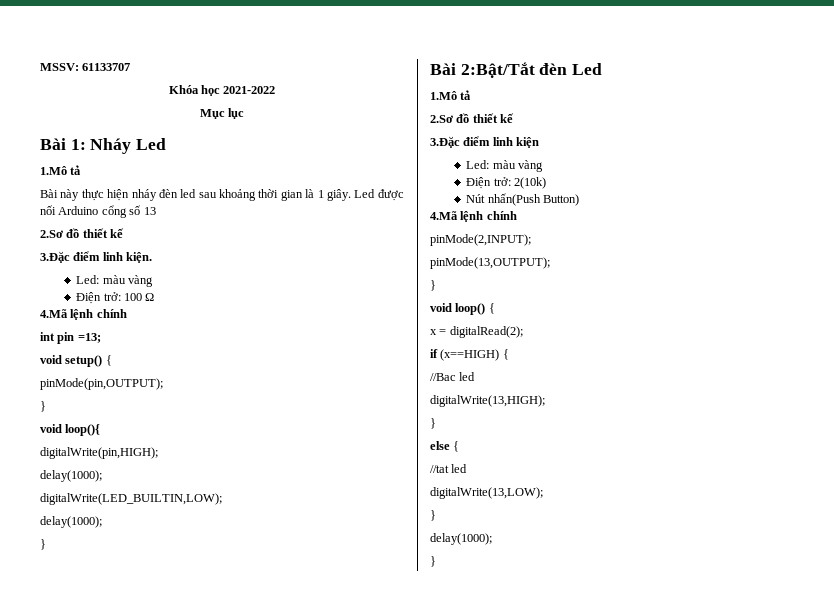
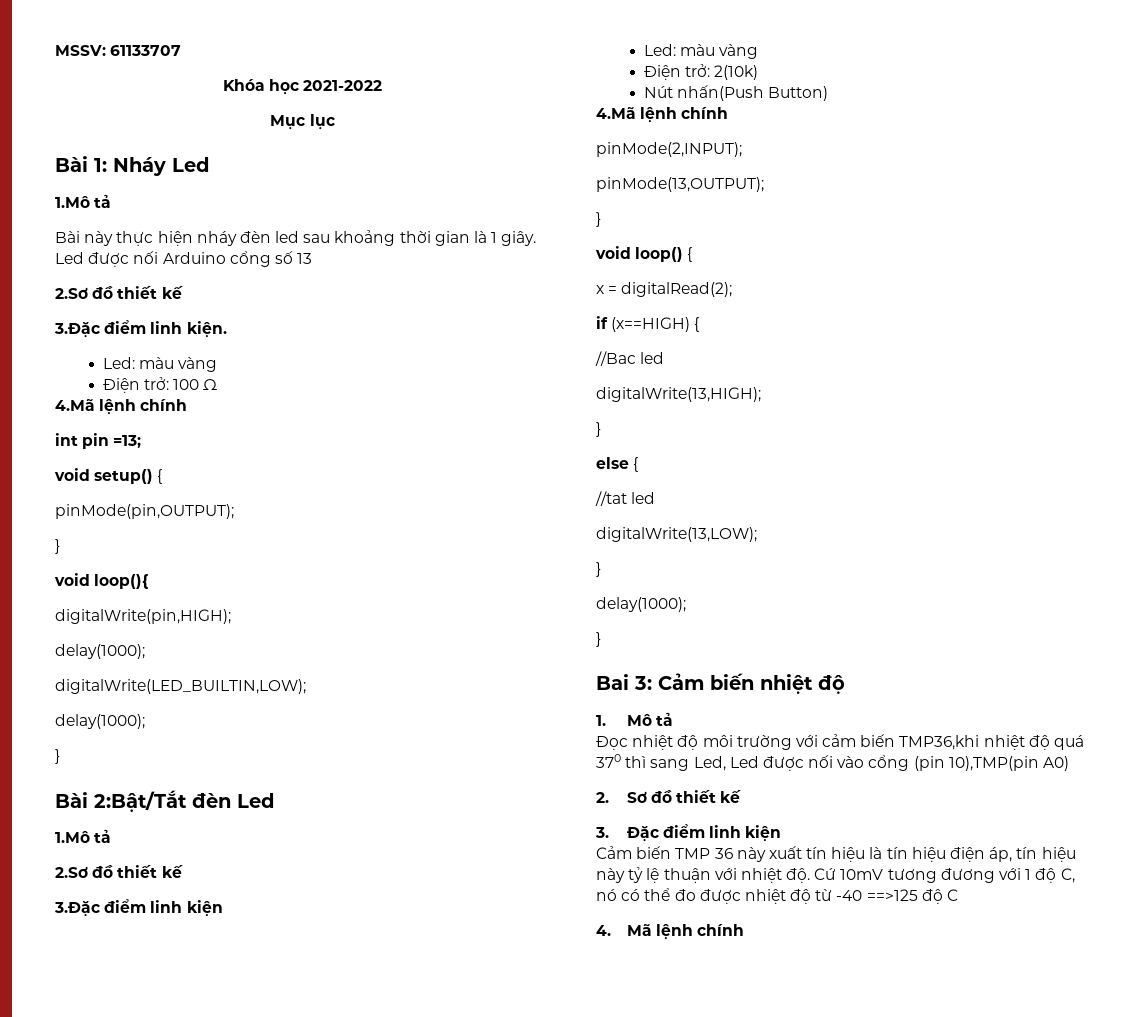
+ Bai 3: Cảm biến nhiệt độ
+ 1. Mô tả
+ Đọc nhiệt độ môi trường với cảm biến TMP36,khi nhiệt độ quá 370 thì sang Led, Led được nối vào cổng (pin 10),TMP(pin A0)
+ 2. Sơ đồ thiết kế
+ 3. Đặc điểm linh kiện
+ Cảm biến TMP 36 này xuất tín hiệu là tín hiệu điện áp, tín hiệu này tỷ lệ thuận với nhiệt độ. Cứ 10mV tương đương với 1 độ C, nó có thể đo được nhiệt độ từ -40 ==>125 độ C
+ 4. Mã lệnh chính

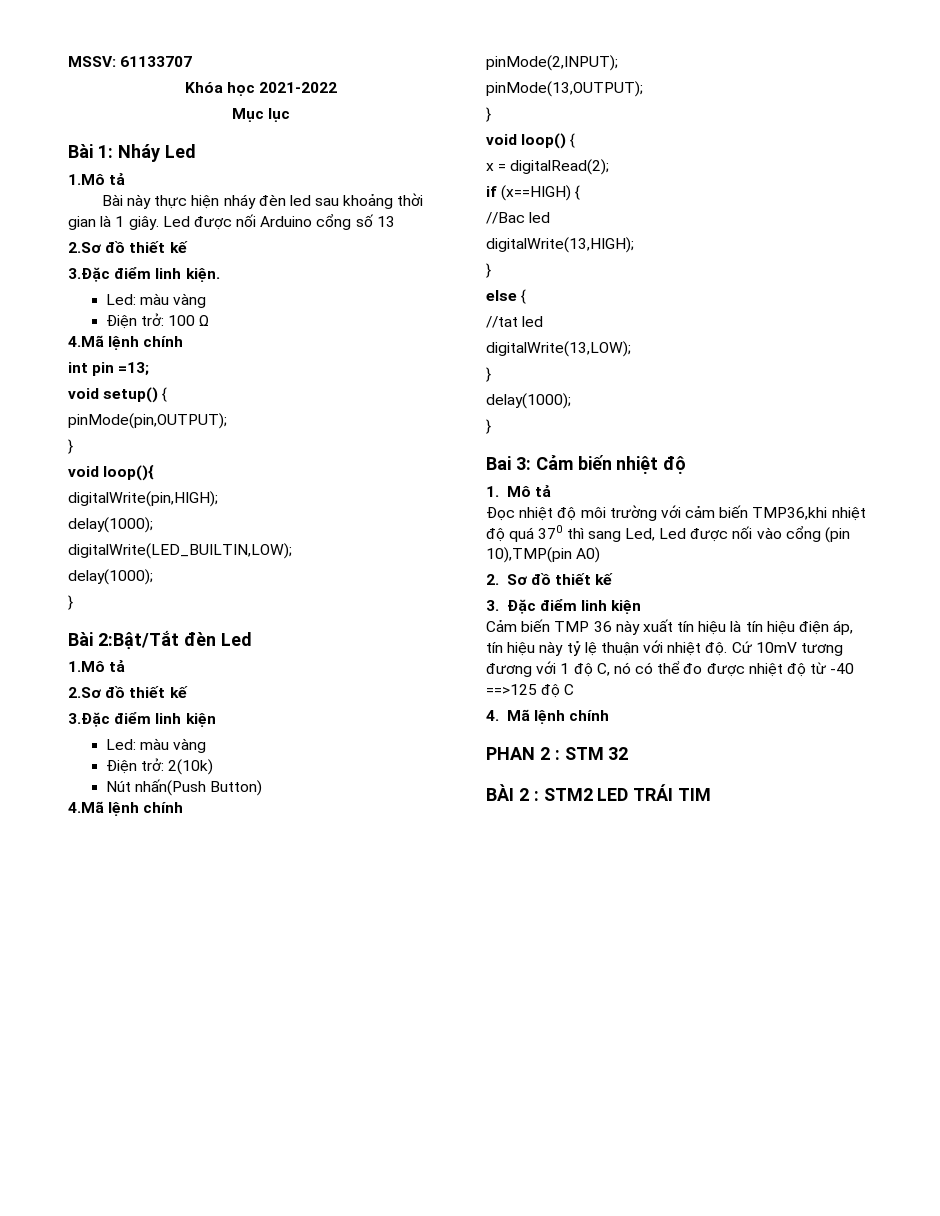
+ PHAN 2 : STM 32
+ BÀI 2 : STM2 LED TRÁI TIM

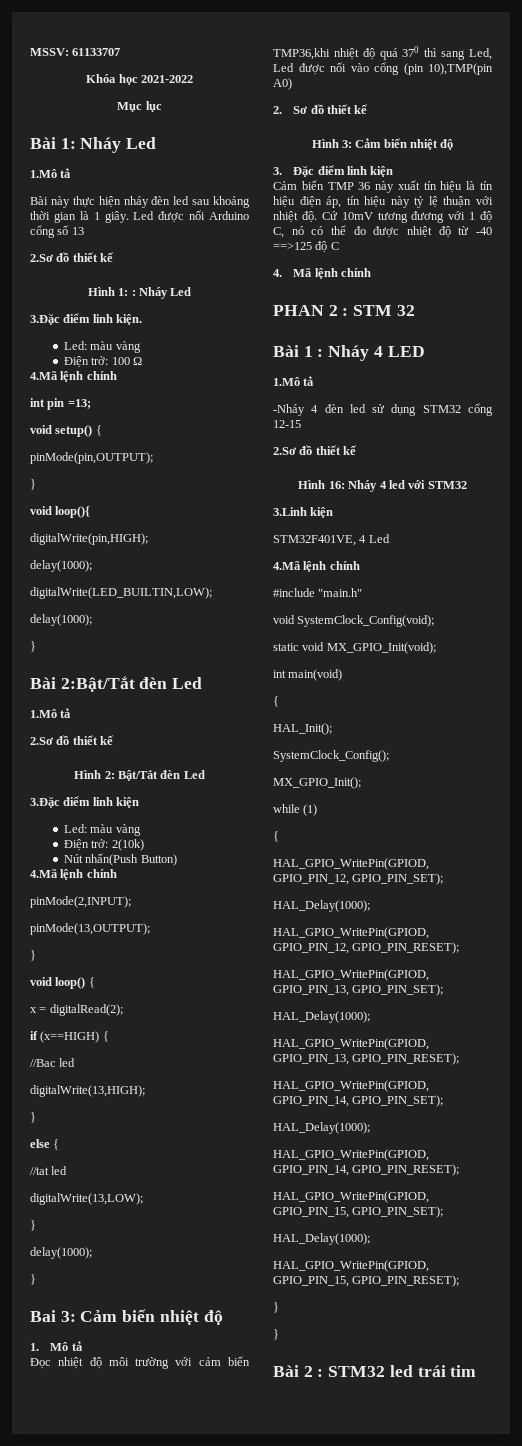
+ Hình 1: : Nháy Led
+ Hình 2: Bật/Tắt đèn Led
+ Hình 3: Cảm biến nhiệt độ
- BÀI 2 : STM2 LED TRÁI TIM
+ Bài 1 : Nháy 4 LED
+ 1.Mô tả
+ -Nháy 4 đèn led sử dụng STM32 cổng 12-15
+ 2.Sơ đồ thiết kế
+ Hình 16: Nháy 4 led với STM32
+ 3.Linh kiện
+ STM32F401VE, 4 Led
+ 4.Mã lệnh chính
+ #include "main.h"
+ void SystemClock_Config(void);
+ static void MX_GPIO_Init(void);
+ int main(void)
+ {
+ HAL_Init();
+ SystemClock_Config();
+ MX_GPIO_Init();
+ while (1)
+ {
+ HAL_GPIO_WritePin(GPIOD, GPIO_PIN_12, GPIO_PIN_SET);
+ HAL_Delay(1000);
+ HAL_GPIO_WritePin(GPIOD, GPIO_PIN_12, GPIO_PIN_RESET);
+ HAL_GPIO_WritePin(GPIOD, GPIO_PIN_13, GPIO_PIN_SET);
+ HAL_Delay(1000);
+ HAL_GPIO_WritePin(GPIOD, GPIO_PIN_13, GPIO_PIN_RESET);
+ HAL_GPIO_WritePin(GPIOD, GPIO_PIN_14, GPIO_PIN_SET);
+ HAL_Delay(1000);
+ HAL_GPIO_WritePin(GPIOD, GPIO_PIN_14, GPIO_PIN_RESET);
+ HAL_GPIO_WritePin(GPIOD, GPIO_PIN_15, GPIO_PIN_SET);
+ HAL_Delay(1000);
+ HAL_GPIO_WritePin(GPIOD, GPIO_PIN_15, GPIO_PIN_RESET);
+ }
+ }
+ Bài 2 : STM32 led trái tim

